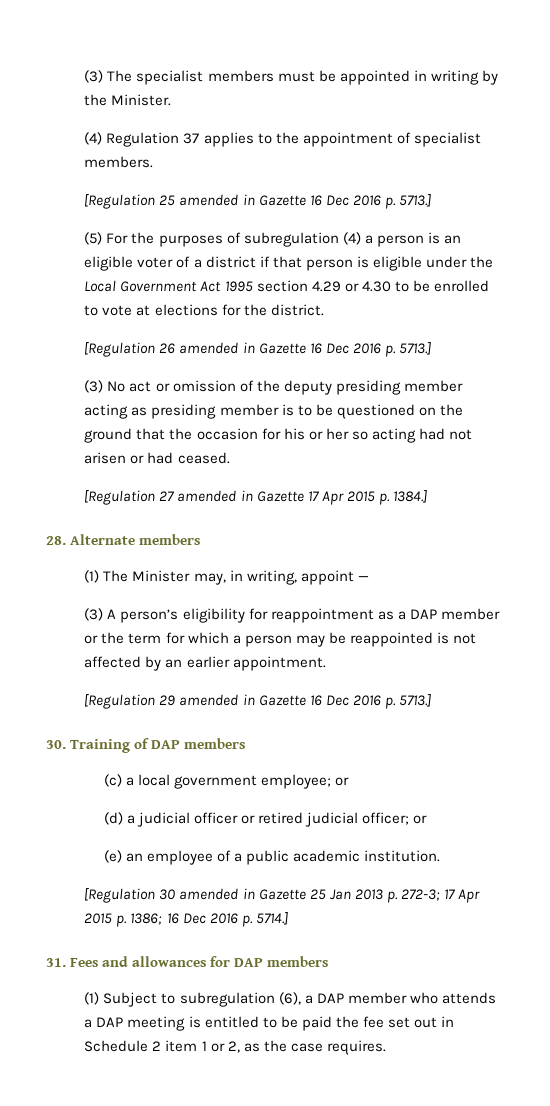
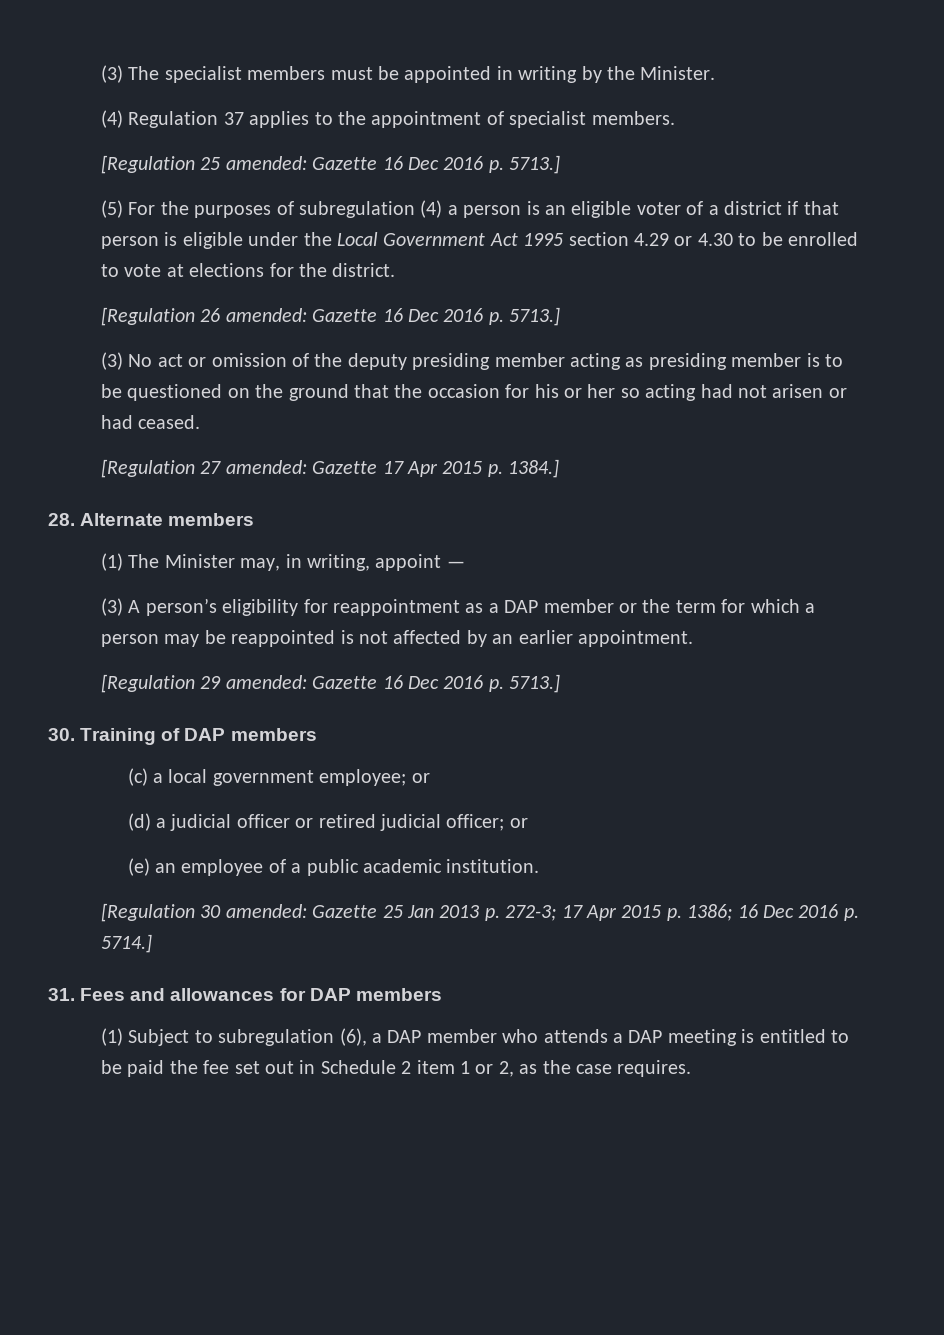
- [Regulation 25 amended in Gazette 16 Dec 2016 p. 5713.]
+ [Regulation 25 amended: Gazette 16 Dec 2016 p. 5713.]
- [Regulation 26 amended in Gazette 16 Dec 2016 p. 5713.]
+ [Regulation 26 amended: Gazette 16 Dec 2016 p. 5713.]
- [Regulation 27 amended in Gazette 17 Apr 2015 p. 1384.]
+ [Regulation 27 amended: Gazette 17 Apr 2015 p. 1384.]
- [Regulation 29 amended in Gazette 16 Dec 2016 p. 5713.]
+ [Regulation 29 amended: Gazette 16 Dec 2016 p. 5713.]
- [Regulation 30 amended in Gazette 25 Jan 2013 p. 272-3; 17 Apr 2015 p. 1386; 16 Dec 2016 p. 5714.]
+ [Regulation 30 amended: Gazette 25 Jan 2013 p. 272-3; 17 Apr 2015 p. 1386; 16 Dec 2016 p. 5714.]

